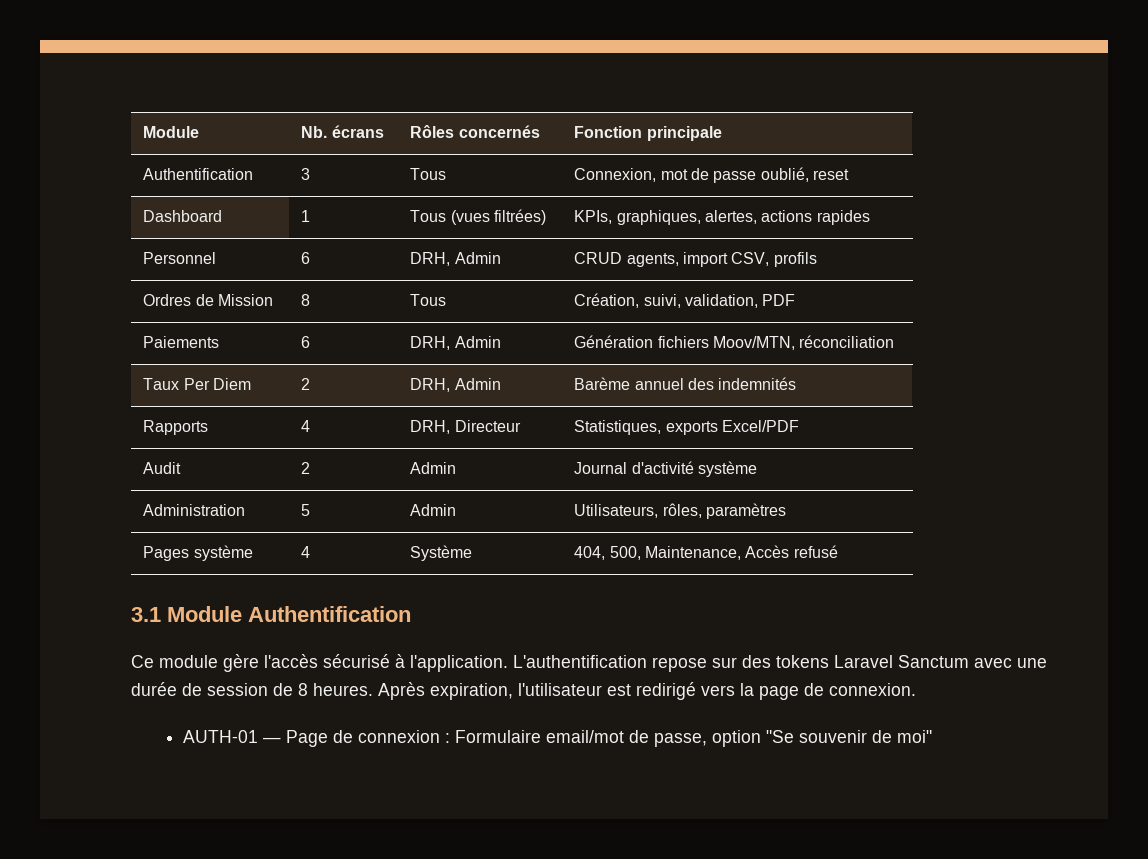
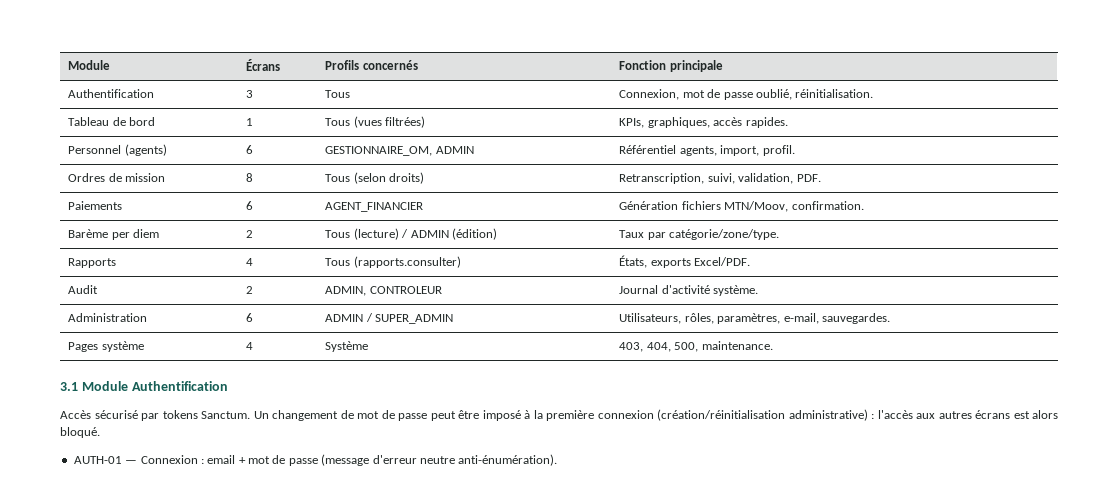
- Module | Nb. écrans | Rôles concernés | Fonction principale
+ Module | Écrans | Profils concernés | Fonction principale
- Authentification | 3 | Tous | Connexion, mot de passe oublié, reset
- Dashboard | 1 | Tous (vues filtrées) | KPIs, graphiques, alertes, actions rapides
+ Authentification | 3 | Tous | Connexion, mot de passe oublié, réinitialisation.
+ Tableau de bord | 1 | Tous (vues filtrées) | KPIs, graphiques, accès rapides.
- Personnel | 6 | DRH, Admin | CRUD agents, import CSV, profils
+ Personnel (agents) | 6 | GESTIONNAIRE_OM, ADMIN | Référentiel agents, import, profil.
- Ordres de Mission | 8 | Tous | Création, suivi, validation, PDF
+ Ordres de mission | 8 | Tous (selon droits) | Retranscription, suivi, validation, PDF.
- Paiements | 6 | DRH, Admin | Génération fichiers Moov/MTN, réconciliation
- Taux Per Diem | 2 | DRH, Admin | Barème annuel des indemnités
- Rapports | 4 | DRH, Directeur | Statistiques, exports Excel/PDF
+ Paiements | 6 | AGENT_FINANCIER | Génération fichiers MTN/Moov, confirmation.
+ Barème per diem | 2 | Tous (lecture) / ADMIN (édition) | Taux par catégorie/zone/type.
+ Rapports | 4 | Tous (rapports.consulter) | États, exports Excel/PDF.
- Audit | 2 | Admin | Journal d'activité système
+ Audit | 2 | ADMIN, CONTROLEUR | Journal d'activité système.
- Administration | 5 | Admin | Utilisateurs, rôles, paramètres
+ Administration | 6 | ADMIN / SUPER_ADMIN | Utilisateurs, rôles, paramètres, e-mail, sauvegardes.
- Pages système | 4 | Système | 404, 500, Maintenance, Accès refusé
+ Pages système | 4 | Système | 403, 404, 500, maintenance.
- Ce module gère l'accès sécurisé à l'application. L'authentification repose sur des tokens Laravel Sanctum avec une durée de session de 8 heures. Après expiration, l'utilisateur est redirigé vers la page de connexion.
- AUTH-01 — Page de connexion : Formulaire email/mot de passe, option "Se souvenir de moi"
+ Accès sécurisé par tokens Sanctum. Un changement de mot de passe peut être imposé à la première connexion (création/réinitialisation administrative) : l'accès aux autres écrans est alors bloqué.
+ AUTH-01 — Connexion : email + mot de passe (message d'erreur neutre anti-énumération).

